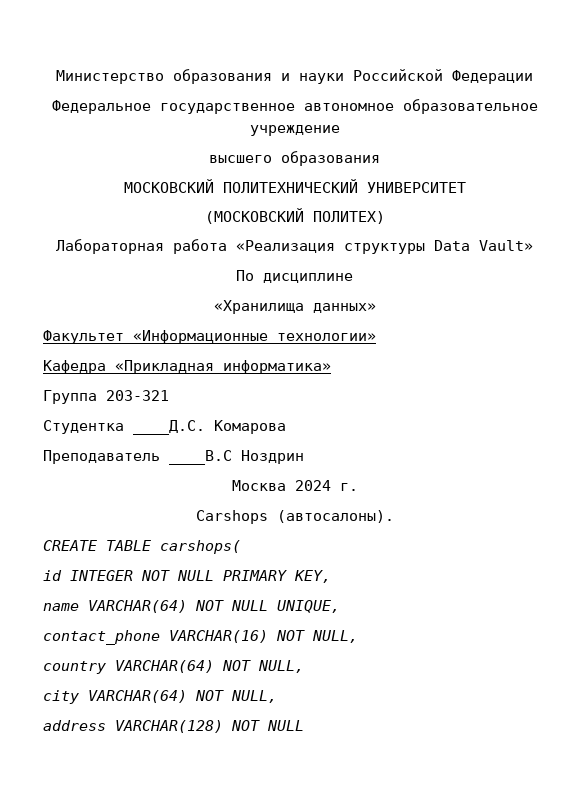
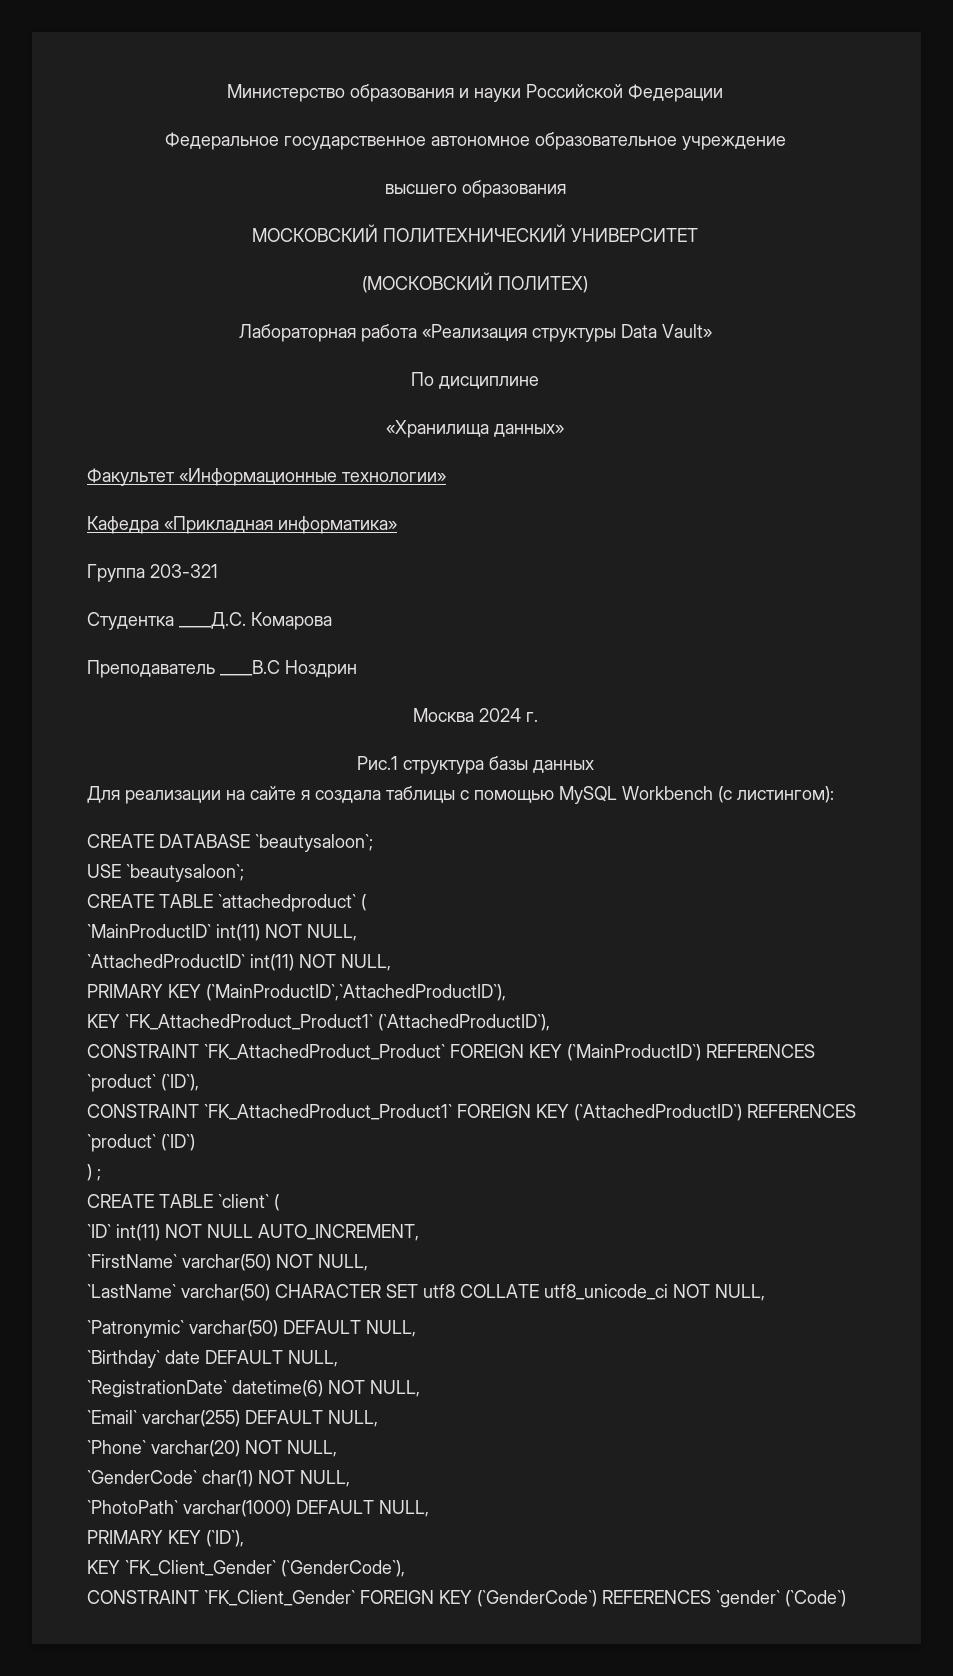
- Carshops (автосалоны).
- CREATE TABLE carshops(
- id INTEGER NOT NULL PRIMARY KEY,
- name VARCHAR(64) NOT NULL UNIQUE,
- contact_phone VARCHAR(16) NOT NULL,
- country VARCHAR(64) NOT NULL,
- city VARCHAR(64) NOT NULL,
- address VARCHAR(128) NOT NULL
+ Рис.1 структура базы данных
+ Для реализации на сайте я создала таблицы с помощью MySQL Workbench (с листингом):
+ CREATE DATABASE `beautysaloon`;
+ USE `beautysaloon`;
+ CREATE TABLE `attachedproduct` (
+ `MainProductID` int(11) NOT NULL,
+ `AttachedProductID` int(11) NOT NULL,
+ PRIMARY KEY (`MainProductID`,`AttachedProductID`),
+ KEY `FK_AttachedProduct_Product1` (`AttachedProductID`),
+ CONSTRAINT `FK_AttachedProduct_Product` FOREIGN KEY (`MainProductID`) REFERENCES `product` (`ID`),
+ CONSTRAINT `FK_AttachedProduct_Product1` FOREIGN KEY (`AttachedProductID`) REFERENCES `product` (`ID`)
+ ) ;
+ CREATE TABLE `client` (
+ `ID` int(11) NOT NULL AUTO_INCREMENT,
+ `FirstName` varchar(50) NOT NULL,
+ `LastName` varchar(50) CHARACTER SET utf8 COLLATE utf8_unicode_ci NOT NULL,
+ `Patronymic` varchar(50) DEFAULT NULL,
+ `Birthday` date DEFAULT NULL,
+ `RegistrationDate` datetime(6) NOT NULL,
+ `Email` varchar(255) DEFAULT NULL,
+ `Phone` varchar(20) NOT NULL,
+ `GenderCode` char(1) NOT NULL,
+ `PhotoPath` varchar(1000) DEFAULT NULL,
+ PRIMARY KEY (`ID`),
+ KEY `FK_Client_Gender` (`GenderCode`),
+ CONSTRAINT `FK_Client_Gender` FOREIGN KEY (`GenderCode`) REFERENCES `gender` (`Code`)

